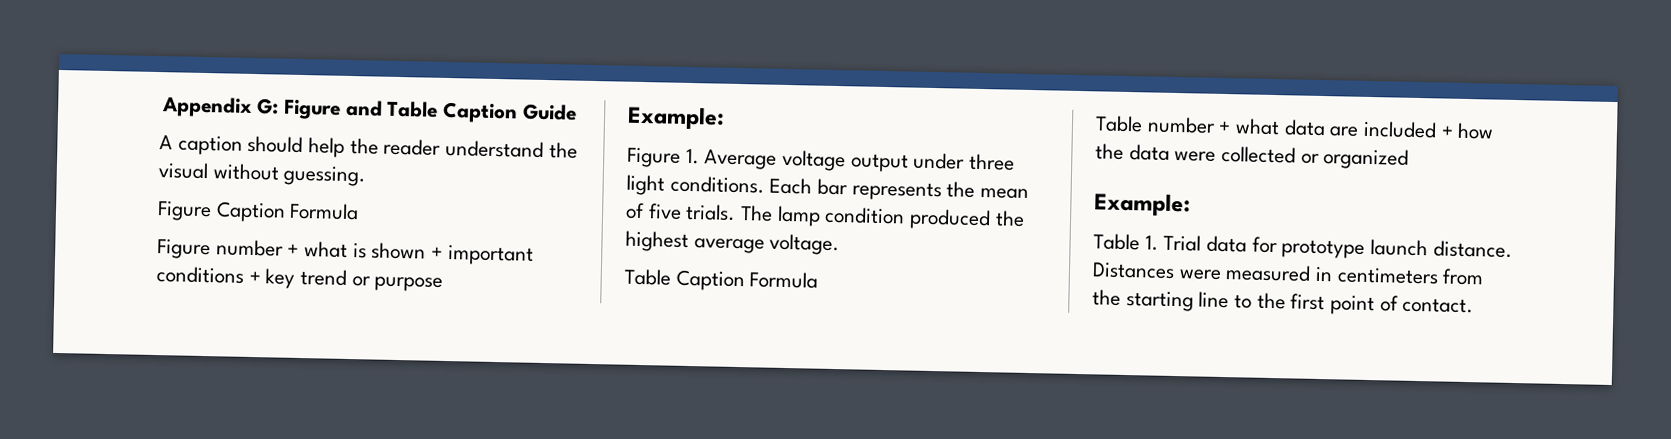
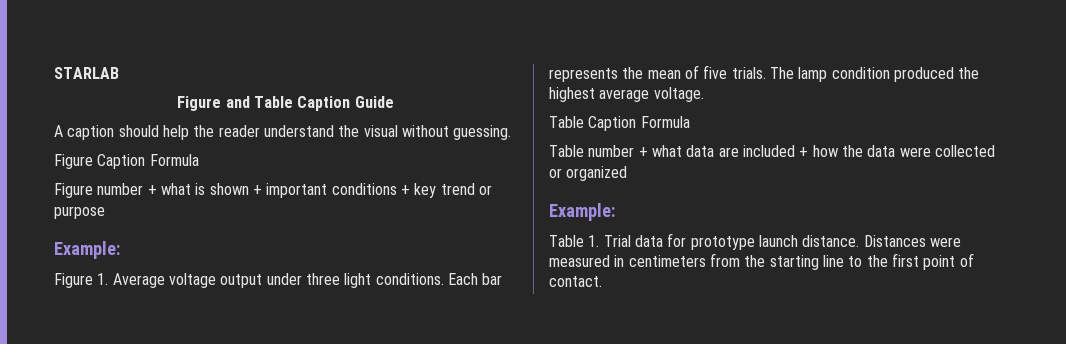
- Appendix G: Figure and Table Caption Guide
+ STARLAB
+ Figure and Table Caption Guide

